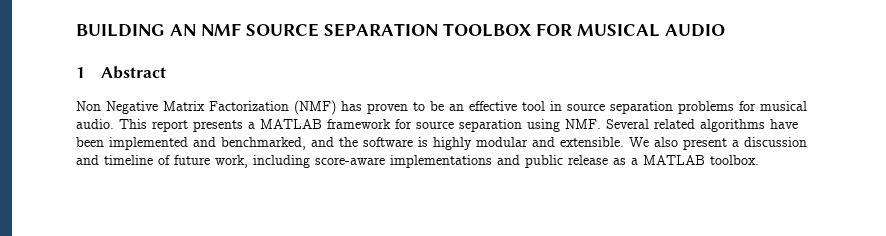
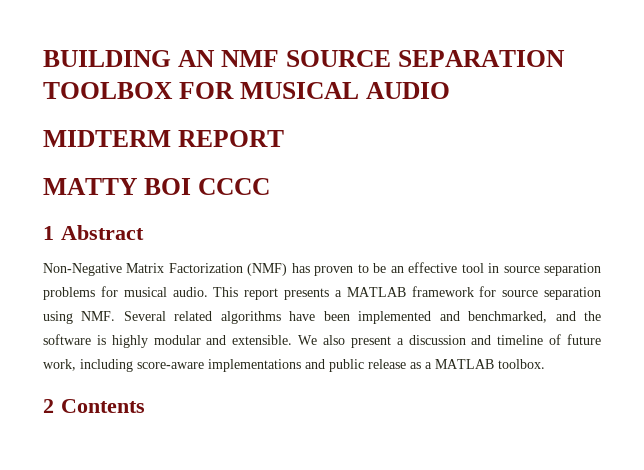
+ MIDTERM REPORT
+ MATTY BOI CCCC
- Non Negative Matrix Factorization (NMF) has proven to be an effective tool in source separation problems for musical audio.
+ Non-Negative Matrix Factorization (NMF) has proven to be an effective tool in source separation problems for musical audio.
+ 2 Contents

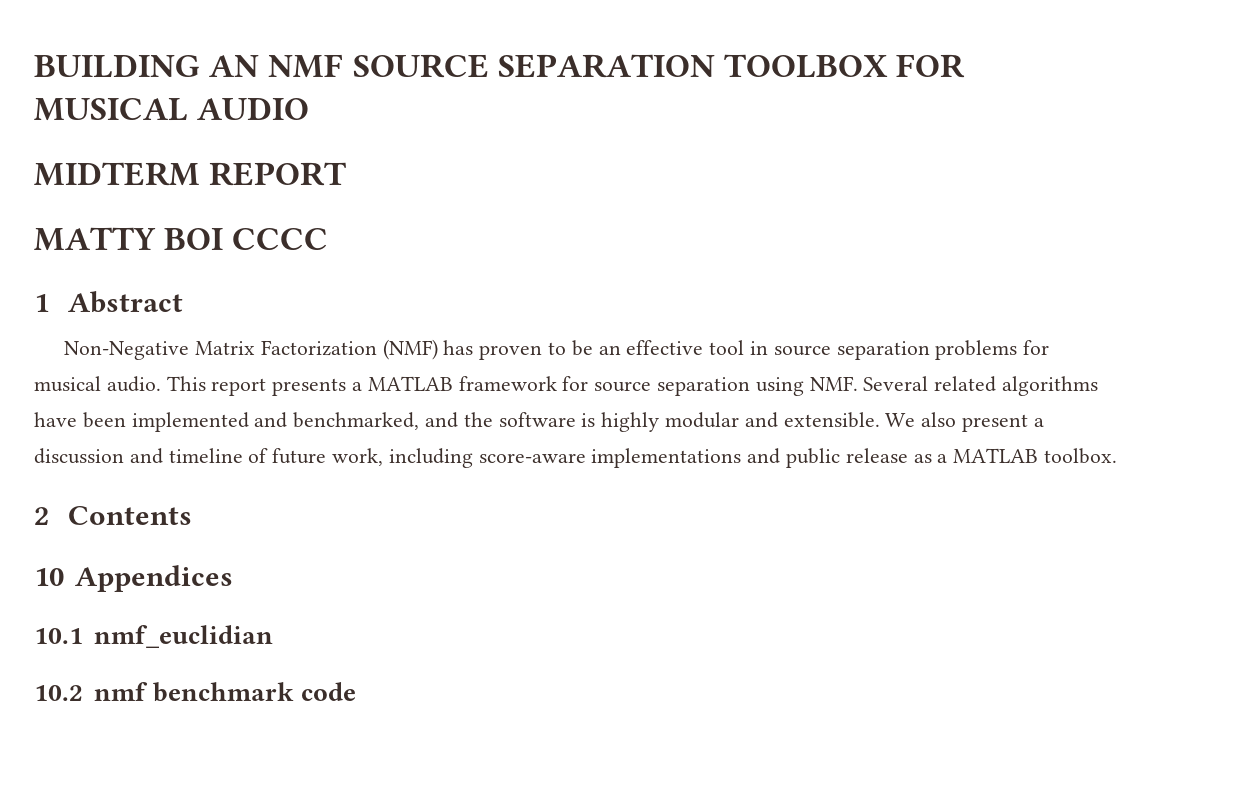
+ 10 Appendices
+ 10.1 nmf_euclidian
+ 10.2 nmf benchmark code

